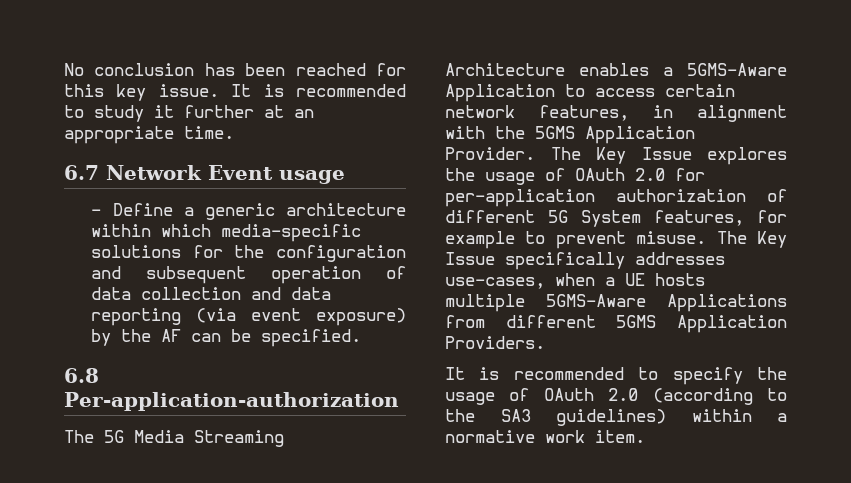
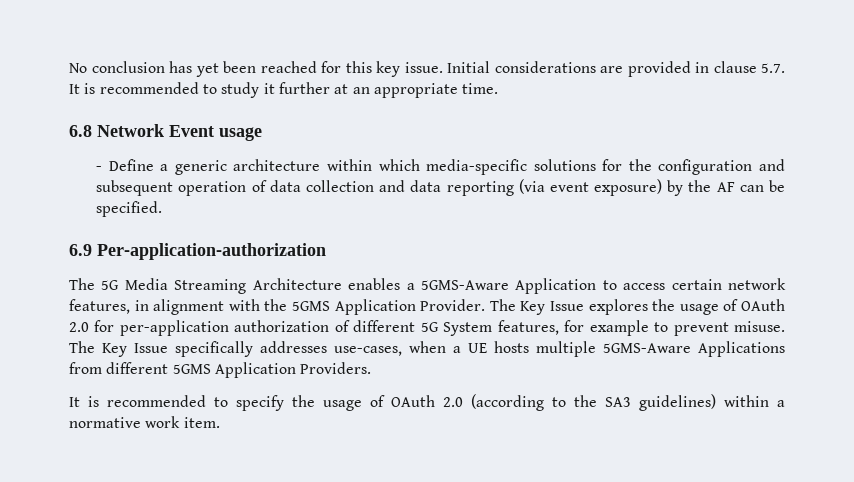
- No conclusion has been reached for this key issue.
+ No conclusion has yet been reached for this key issue.
- It is recommended to study it further at an appropriate time.
+ Initial considerations are provided in clause 5.7. It is recommended to study it further at an appropriate time.
- 6.7 Network Event usage
+ 6.8 Network Event usage
- 6.8 Per-application-authorization
+ 6.9 Per-application-authorization

